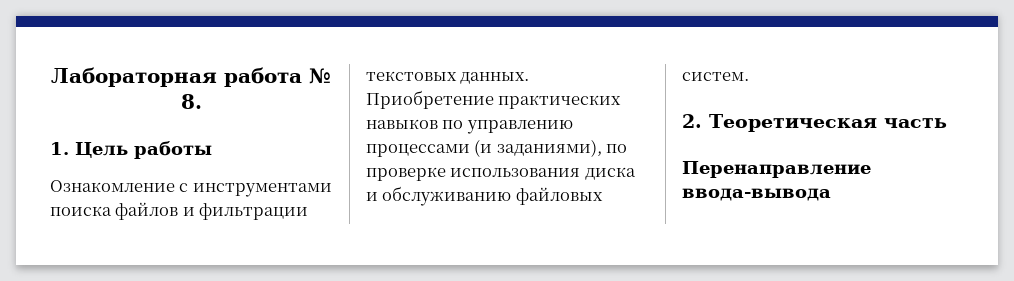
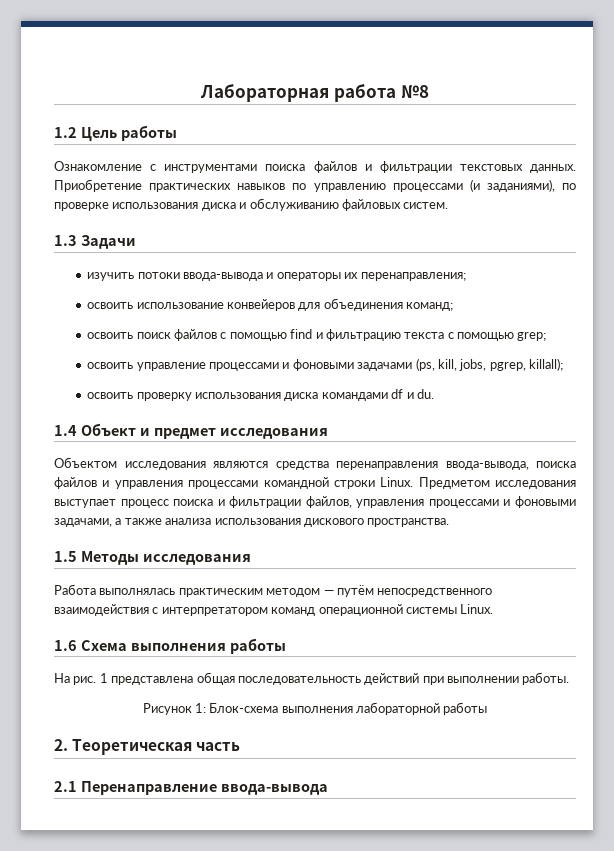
- Лабораторная работа № 8.
- 1. Цель работы
+ Лабораторная работа №8
+ 1.2 Цель работы
+ 1.3 Задачи
+ изучить потоки ввода-вывода и операторы их перенаправления;
+ освоить использование конвейеров для объединения команд;
+ освоить поиск файлов с помощью find и фильтрацию текста с помощью grep;
+ освоить управление процессами и фоновыми задачами (ps, kill, jobs, pgrep, killall);
+ освоить проверку использования диска командами df и du.
+ 1.4 Объект и предмет исследования
+ Объектом исследования являются средства перенаправления ввода-вывода, поиска файлов и управления процессами командной строки Linux. Предметом исследования выступает процесс поиска и фильтрации файлов, управления процессами и фоновыми задачами, а также анализа использования дискового пространства.
+ 1.5 Методы исследования
+ Работа выполнялась практическим методом — путём непосредственного взаимодействия с интерпретатором команд операционной системы Linux.
+ 1.6 Схема выполнения работы
+ На рис. 1 представлена общая последовательность действий при выполнении работы.
+ Рисунок 1: Блок-схема выполнения лабораторной работы
- Перенаправление ввода-вывода
+ 2.1 Перенаправление ввода-вывода

